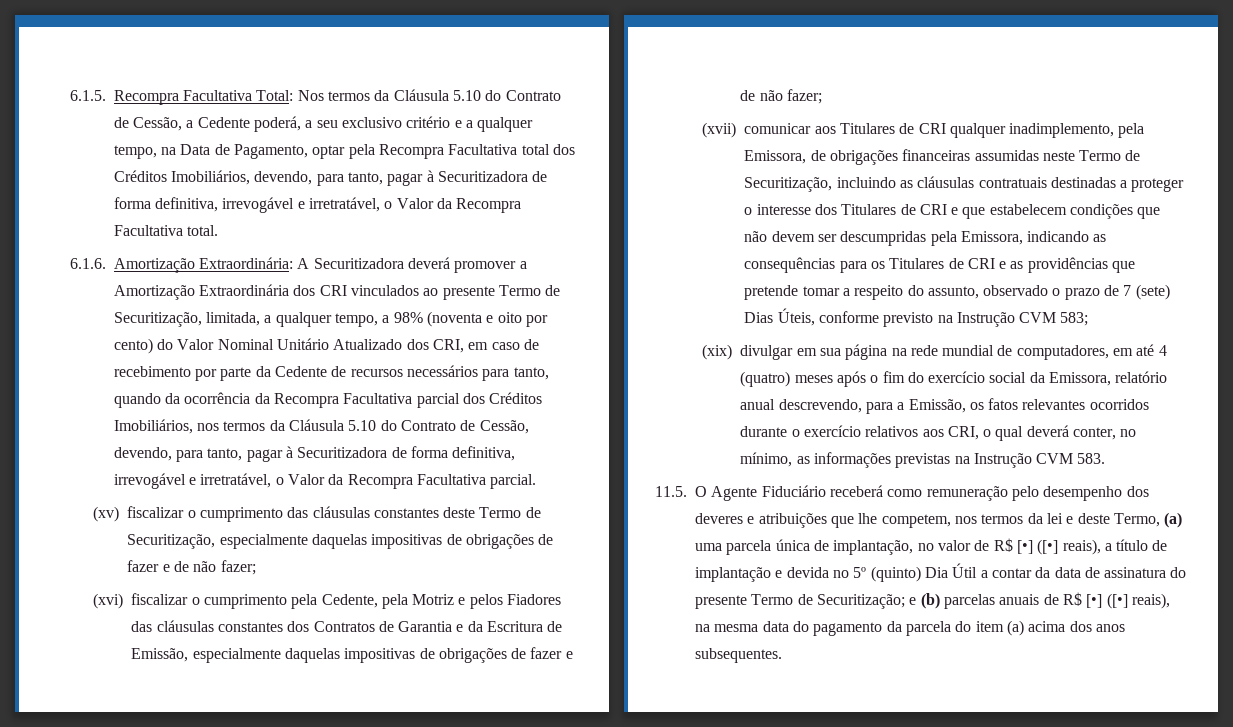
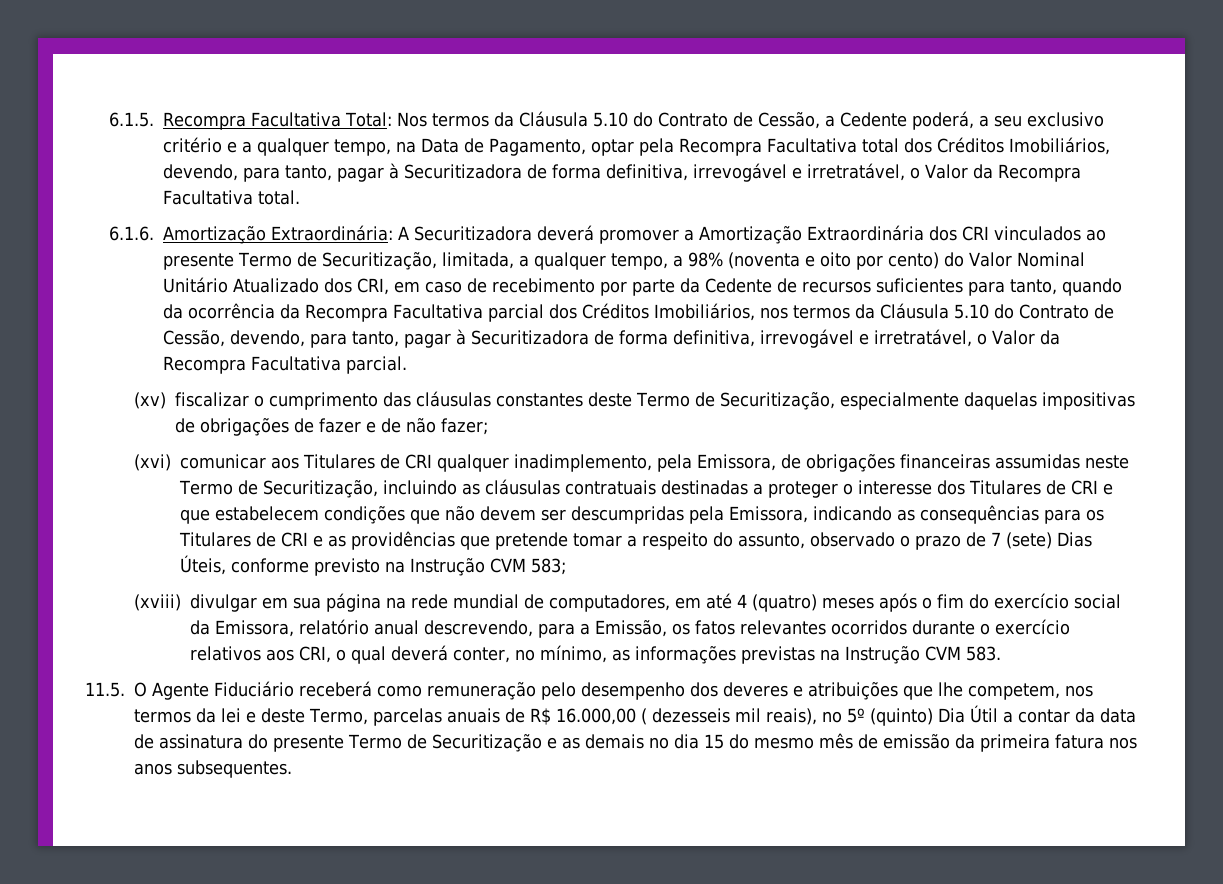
- A Securitizadora deverá promover a Amortização Extraordinária dos CRI vinculados ao presente Termo de Securitização, limitada, a qualquer tempo, a 98% (noventa e oito por cento) do Valor Nominal Unitário Atualizado dos CRI, em caso de recebimento por parte da Cedente de recursos necessários para tanto, quando da ocorrência da Recompra Facultativa parcial dos Créditos Imobiliários, nos termos da Cláusula 5.10 do Contrato de Cessão, devendo, para tanto, pagar à Securitizadora de forma definitiva, irrevogável e irretratável, o Valor da Recompra Facultativa parcial.
+ A Securitizadora deverá promover a Amortização Extraordinária dos CRI vinculados ao presente Termo de Securitização, limitada, a qualquer tempo, a 98% (noventa e oito por cento) do Valor Nominal Unitário Atualizado dos CRI, em caso de recebimento por parte da Cedente de recursos suficientes para tanto, quando da ocorrência da Recompra Facultativa parcial dos Créditos Imobiliários, nos termos da Cláusula 5.10 do Contrato de Cessão, devendo, para tanto, pagar à Securitizadora de forma definitiva, irrevogável e irretratável, o Valor da Recompra Facultativa parcial.
- (xvi) fiscalizar o cumprimento pela Cedente, pela Motriz e pelos Fiadores das cláusulas constantes dos Contratos de Garantia e da Escritura de Emissão, especialmente daquelas impositivas de obrigações de fazer e de não fazer;
- (xvii) comunicar aos Titulares de CRI qualquer inadimplemento, pela Emissora, de obrigações financeiras assumidas neste Termo de Securitização, incluindo as cláusulas contratuais destinadas a proteger o interesse dos Titulares de CRI e que estabelecem condições que não devem ser descumpridas pela Emissora, indicando as consequências para os Titulares de CRI e as providências que pretende tomar a respeito do assunto, observado o prazo de 7 (sete) Dias Úteis, conforme previsto na Instrução CVM 583;
+ (xvi) comunicar aos Titulares de CRI qualquer inadimplemento, pela Emissora, de obrigações financeiras assumidas neste Termo de Securitização, incluindo as cláusulas contratuais destinadas a proteger o interesse dos Titulares de CRI e que estabelecem condições que não devem ser descumpridas pela Emissora, indicando as consequências para os Titulares de CRI e as providências que pretende tomar a respeito do assunto, observado o prazo de 7 (sete) Dias Úteis, conforme previsto na Instrução CVM 583;
- (xix) divulgar em sua página na rede mundial de computadores, em até 4 (quatro) meses após o fim do exercício social da Emissora, relatório anual descrevendo, para a Emissão, os fatos relevantes ocorridos durante o exercício relativos aos CRI, o qual deverá conter, no mínimo, as informações previstas na Instrução CVM 583.
+ (xviii) divulgar em sua página na rede mundial de computadores, em até 4 (quatro) meses após o fim do exercício social da Emissora, relatório anual descrevendo, para a Emissão, os fatos relevantes ocorridos durante o exercício relativos aos CRI, o qual deverá conter, no mínimo, as informações previstas na Instrução CVM 583.
- 11.5. O Agente Fiduciário receberá como remuneração pelo desempenho dos deveres e atribuições que lhe competem, nos termos da lei e deste Termo, (a) uma parcela única de implantação, no valor de R$ [•] ([•] reais), a título de implantação e devida no 5º (quinto) Dia Útil a contar da data de assinatura do presente Termo de Securitização; e (b) parcelas anuais de R$ [•] ([•] reais), na mesma data do pagamento da parcela do item (a) acima dos anos subsequentes.
+ 11.5. O Agente Fiduciário receberá como remuneração pelo desempenho dos deveres e atribuições que lhe competem, nos termos da lei e deste Termo, parcelas anuais de R$ 16.000,00 ( dezesseis mil reais), no 5º (quinto) Dia Útil a contar da data de assinatura do presente Termo de Securitização e as demais no dia 15 do mesmo mês de emissão da primeira fatura nos anos subsequentes.

